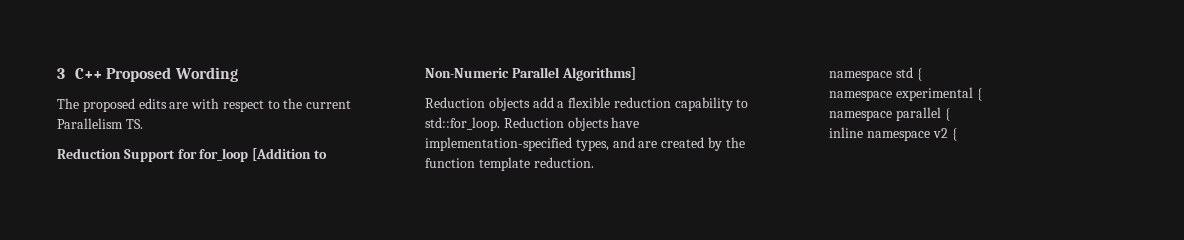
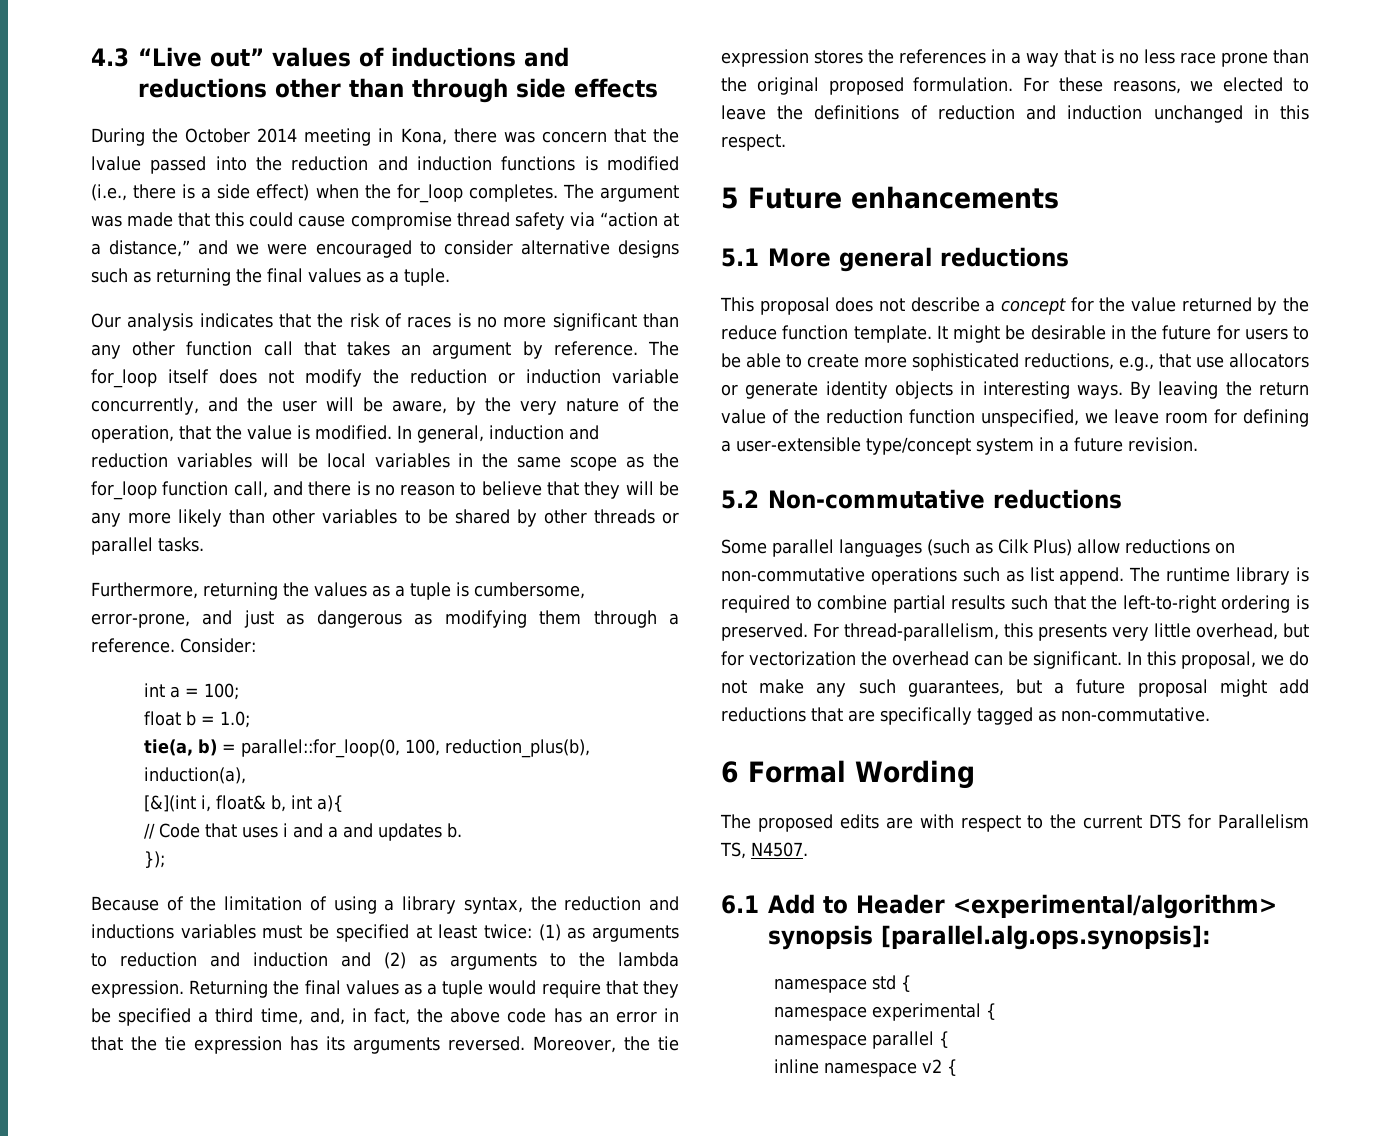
- 3 C++ Proposed Wording
+ 4.3 “Live out” values of inductions and reductions other than through side effects
+ During the October 2014 meeting in Kona, there was concern that the lvalue passed into the reduction and induction functions is modified (i.e., there is a side effect) when the for_loop completes. The argument was made that this could cause compromise thread safety via “action at a distance,” and we were encouraged to consider alternative designs such as returning the final values as a tuple.
+ Our analysis indicates that the risk of races is no more significant than any other function call that takes an argument by reference. The for_loop itself does not modify the reduction or induction variable concurrently, and the user will be aware, by the very nature of the operation, that the value is modified. In general, induction and reduction variables will be local variables in the same scope as the for_loop function call, and there is no reason to believe that they will be any more likely than other variables to be shared by other threads or parallel tasks.
+ Furthermore, returning the values as a tuple is cumbersome, error-prone, and just as dangerous as modifying them through a reference. Consider:
+ int a = 100;
+ float b = 1.0;
+ tie(a, b) = parallel::for_loop(0, 100, reduction_plus(b), induction(a),
+ [&](int i, float& b, int a){
+ // Code that uses i and a and updates b.
+ });
+ Because of the limitation of using a library syntax, the reduction and inductions variables must be specified at least twice: (1) as arguments to reduction and induction and (2) as arguments to the lambda expression. Returning the final values as a tuple would require that they be specified a third time, and, in fact, the above code has an error in that the tie expression has its arguments reversed. Moreover, the tie expression stores the references in a way that is no less race prone than the original proposed formulation. For these reasons, we elected to leave the definitions of reduction and induction unchanged in this respect.
+ 5 Future enhancements
+ 5.1 More general reductions
+ This proposal does not describe a concept for the value returned by the reduce function template. It might be desirable in the future for users to be able to create more sophisticated reductions, e.g., that use allocators or generate identity objects in interesting ways. By leaving the return value of the reduction function unspecified, we leave room for defining a user-extensible type/concept system in a future revision.
+ 5.2 Non-commutative reductions
+ Some parallel languages (such as Cilk Plus) allow reductions on non-commutative operations such as list append. The runtime library is required to combine partial results such that the left-to-right ordering is preserved. For thread-parallelism, this presents very little overhead, but for vectorization the overhead can be significant. In this proposal, we do not make any such guarantees, but a future proposal might add reductions that are specifically tagged as non-commutative.
+ 6 Formal Wording
- The proposed edits are with respect to the current Parallelism TS.
- Reduction Support for for_loop [Addition to Non-Numeric Parallel Algorithms]
- Reduction objects add a flexible reduction capability to std::for_loop. Reduction objects have implementation-specified types, and are created by the function template reduction.
+ The proposed edits are with respect to the current DTS for Parallelism TS, N4507.
+ 6.1 Add to Header <experimental/algorithm> synopsis [parallel.alg.ops.synopsis]:

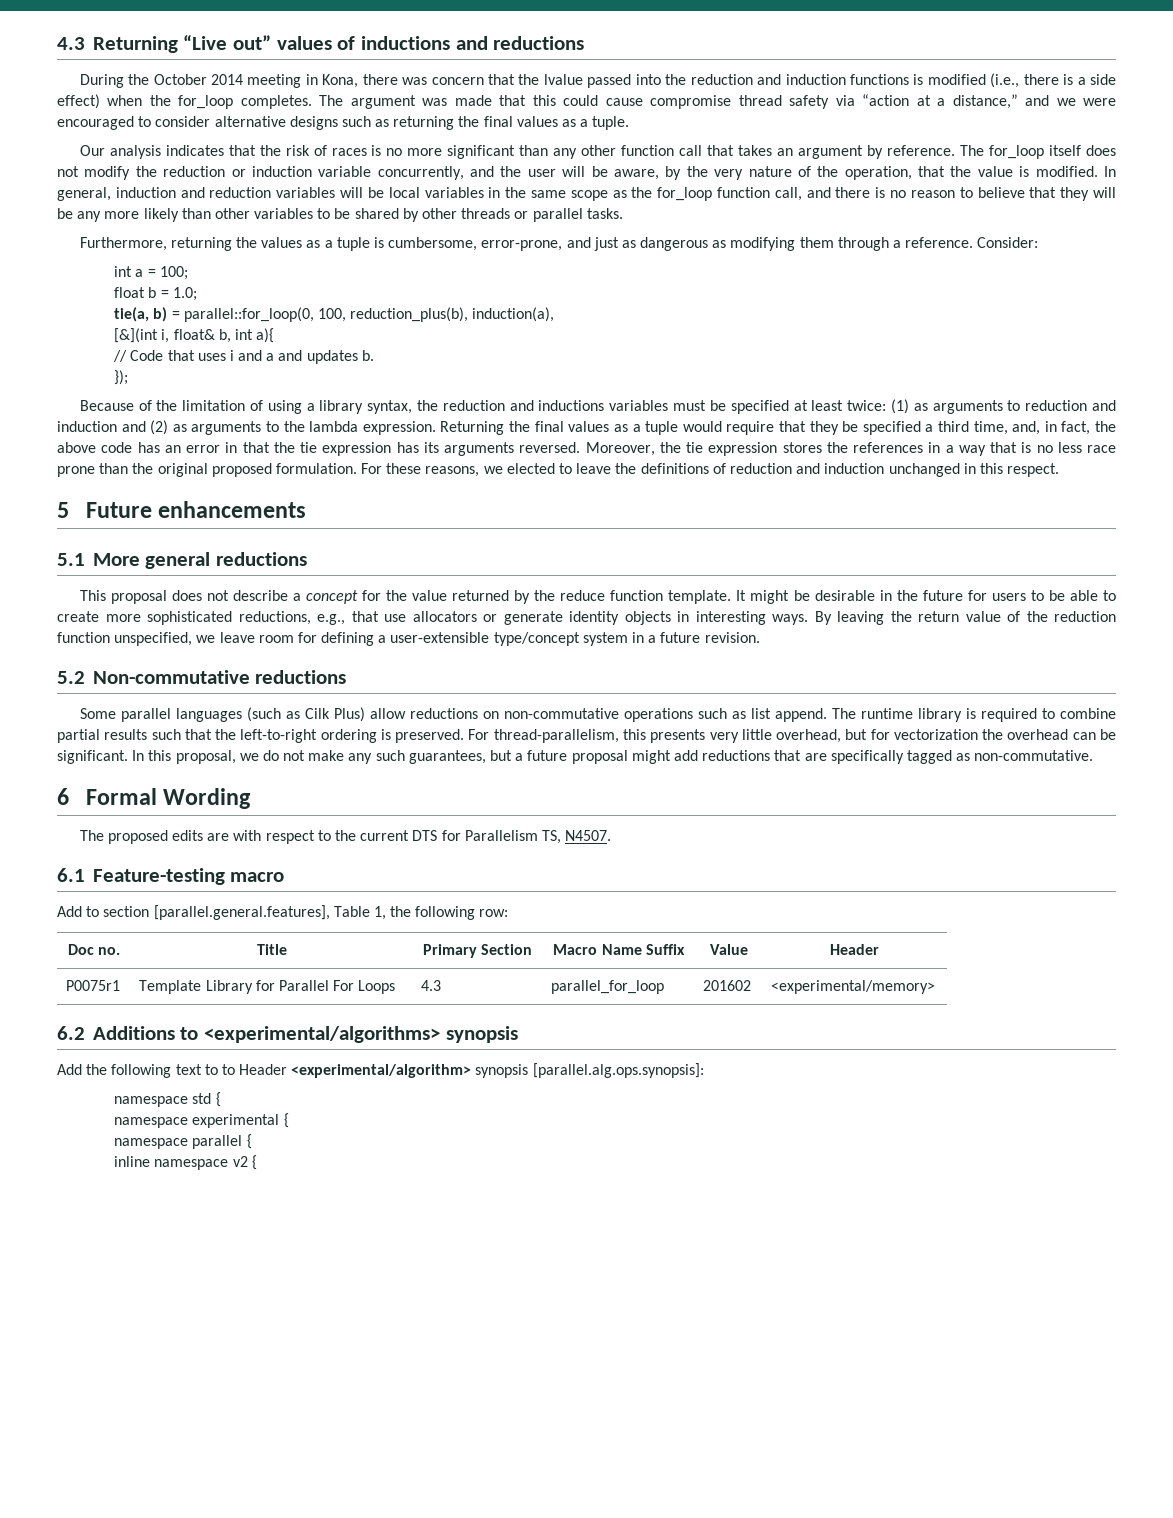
- 4.3 “Live out” values of inductions and reductions other than through side effects
+ 4.3 Returning “Live out” values of inductions and reductions
- 6.1 Add to Header <experimental/algorithm> synopsis [parallel.alg.ops.synopsis]:
+ 6.1 Feature-testing macro
+ Add to section [parallel.general.features], Table 1, the following row:
+ Doc no. | Title | Primary Section | Macro Name Suffix | Value | Header
+ P0075r1 | Template Library for Parallel For Loops | 4.3 | parallel_for_loop | 201602 | <experimental/memory>
+ 6.2 Additions to <experimental/algorithms> synopsis
+ Add the following text to to Header <experimental/algorithm> synopsis [parallel.alg.ops.synopsis]:

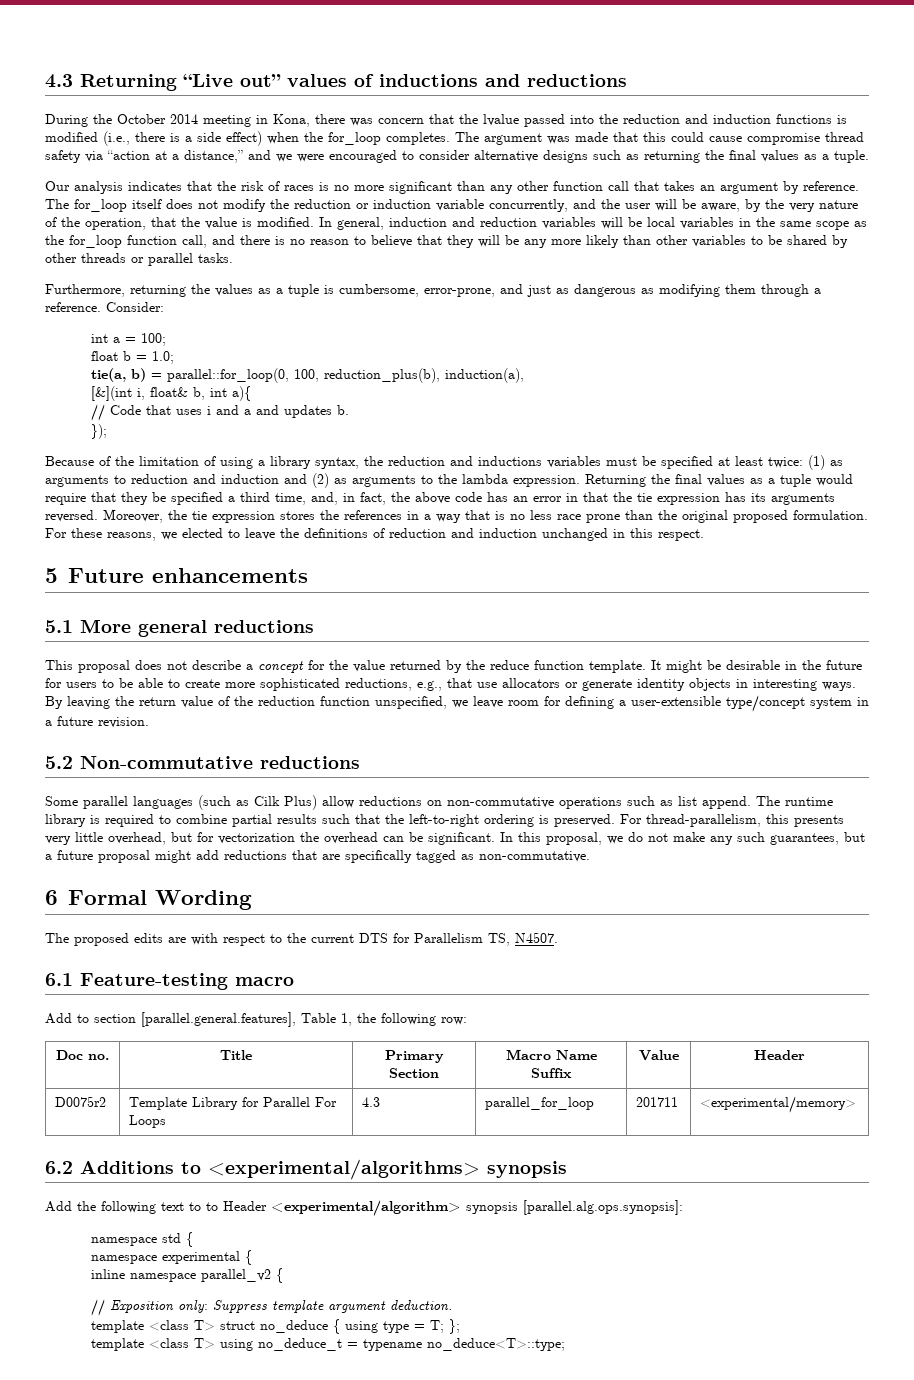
- P0075r1 | Template Library for Parallel For Loops | 4.3 | parallel_for_loop | 201602 | <experimental/memory>
+ D0075r2 | Template Library for Parallel For Loops | 4.3 | parallel_for_loop | 201711 | <experimental/memory>
- namespace parallel {
- inline namespace v2 {
+ inline namespace parallel_v2 {
+ // Exposition only: Suppress template argument deduction.
+ template <class T> struct no_deduce { using type = T; };
+ template <class T> using no_deduce_t = typename no_deduce<T>::type;

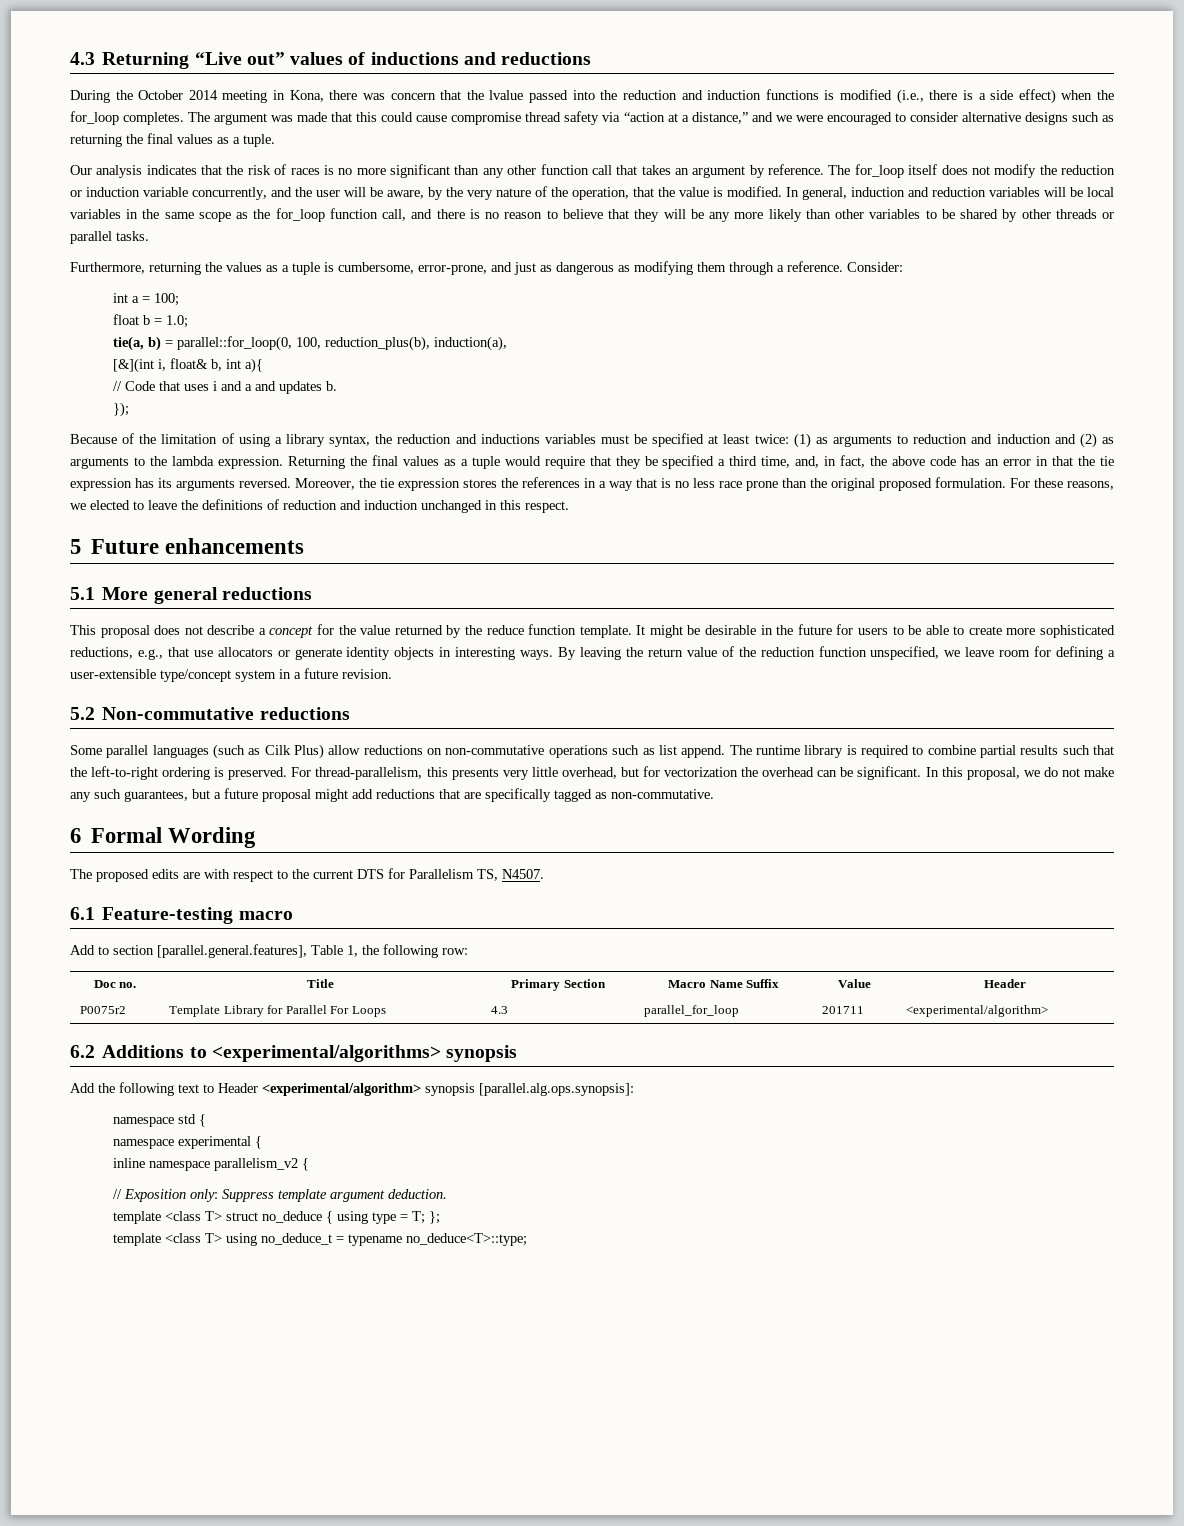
- D0075r2 | Template Library for Parallel For Loops | 4.3 | parallel_for_loop | 201711 | <experimental/memory>
+ P0075r2 | Template Library for Parallel For Loops | 4.3 | parallel_for_loop | 201711 | <experimental/algorithm>
- Add the following text to to Header <experimental/algorithm> synopsis [parallel.alg.ops.synopsis]:
+ Add the following text to Header <experimental/algorithm> synopsis [parallel.alg.ops.synopsis]:
- inline namespace parallel_v2 {
+ inline namespace parallelism_v2 {

